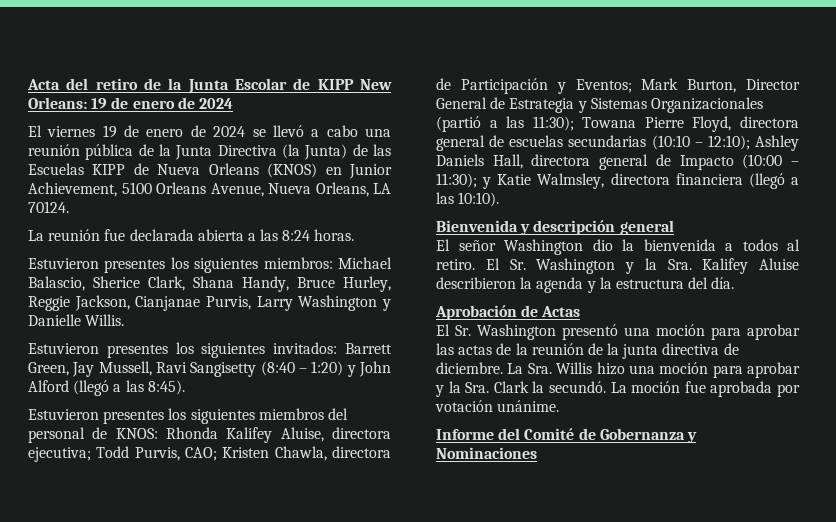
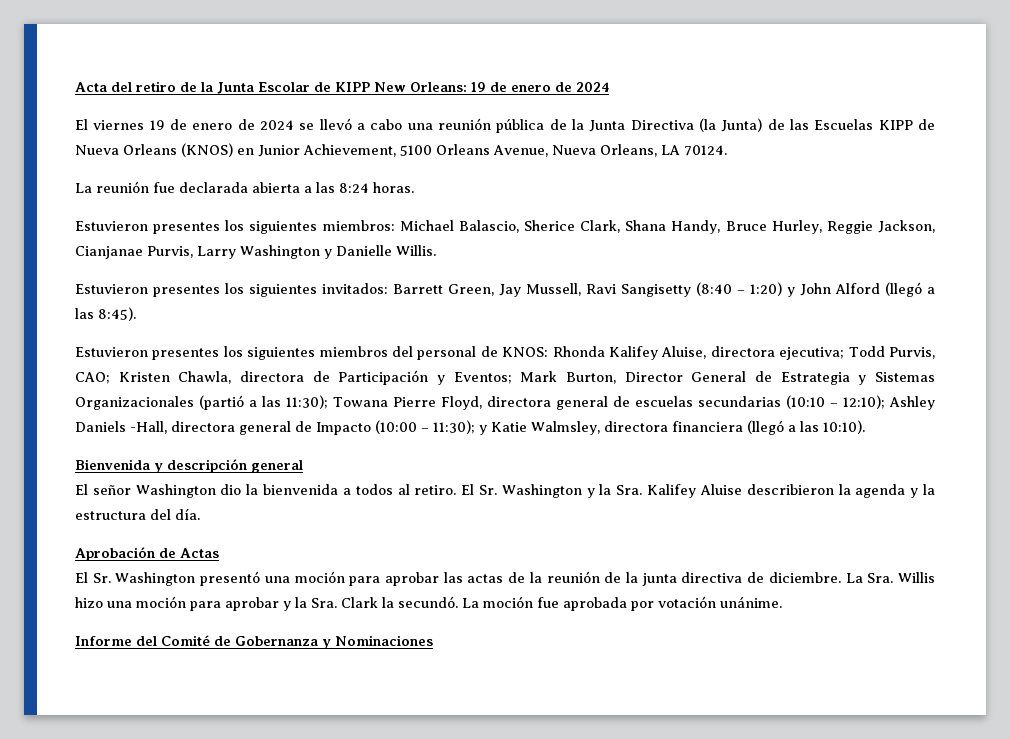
- Ashley Daniels Hall, directora general de Impacto (10:00 – 11:30);
+ Ashley Daniels -Hall, directora general de Impacto (10:00 – 11:30);

